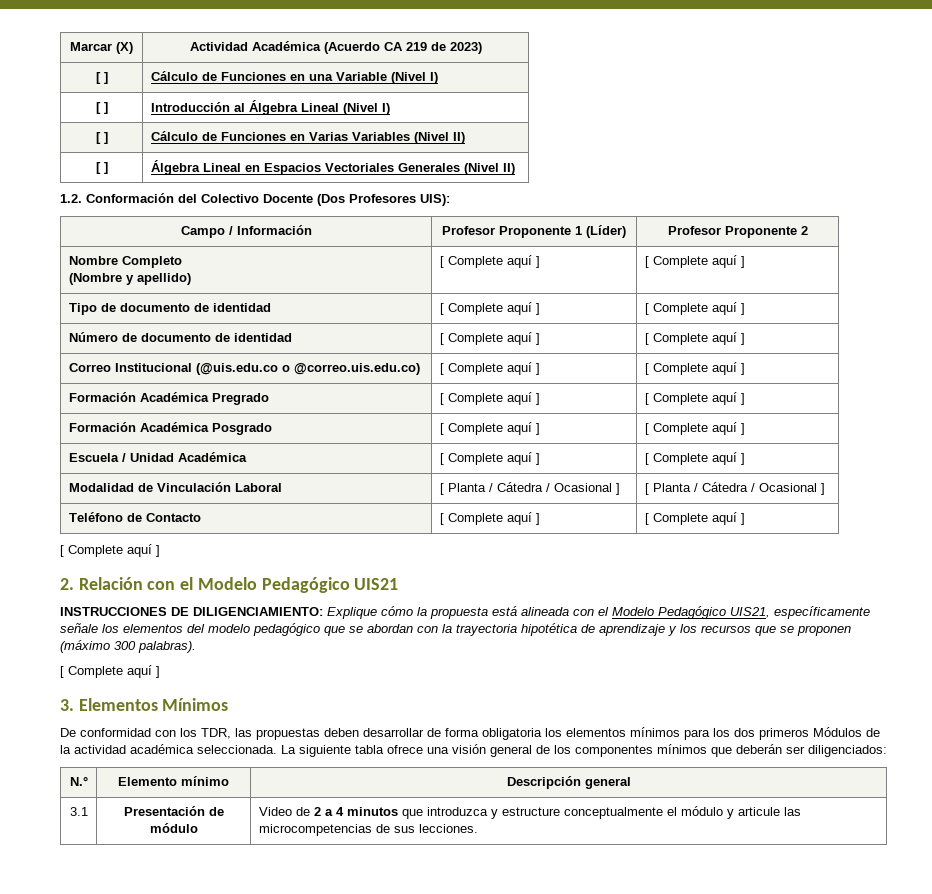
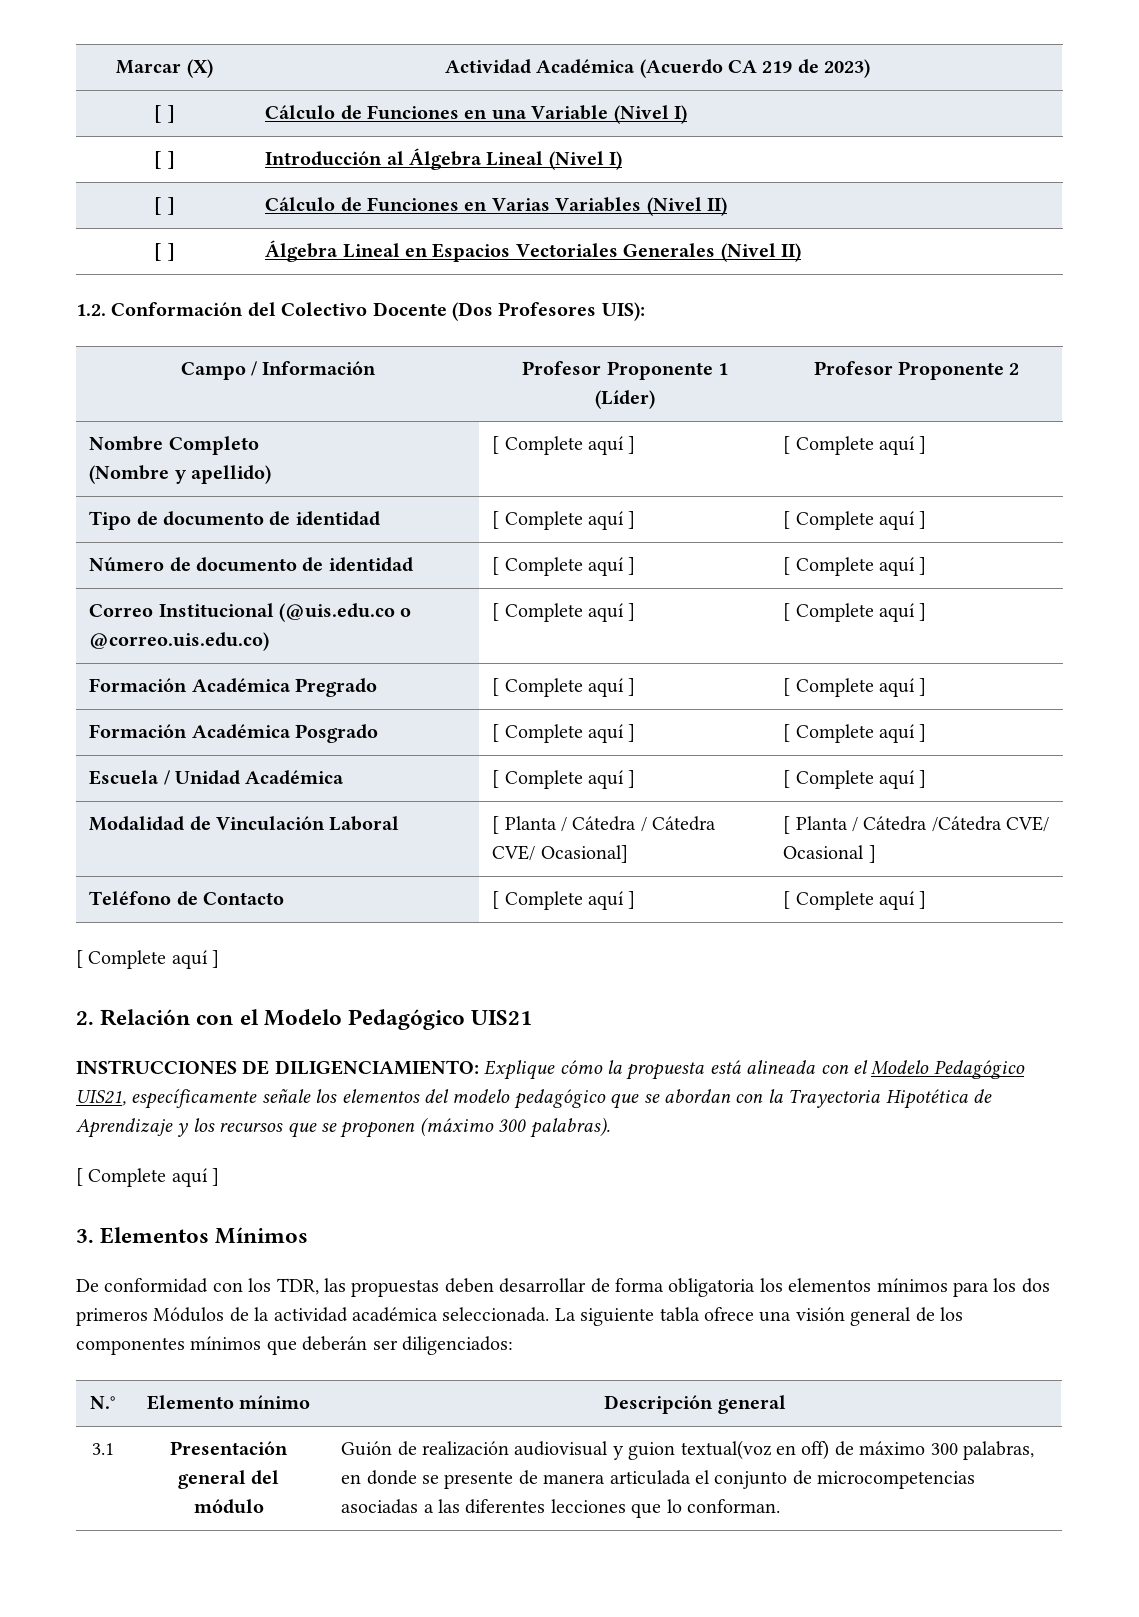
- Modalidad de Vinculación Laboral | [ Planta / Cátedra / Ocasional ] | [ Planta / Cátedra / Ocasional ]
+ Modalidad de Vinculación Laboral | [ Planta / Cátedra / Cátedra CVE/ Ocasional] | [ Planta / Cátedra /Cátedra CVE/ Ocasional ]
- INSTRUCCIONES DE DILIGENCIAMIENTO: Explique cómo la propuesta está alineada con el Modelo Pedagógico UIS21, específicamente señale los elementos del modelo pedagógico que se abordan con la trayectoria hipotética de aprendizaje y los recursos que se proponen (máximo 300 palabras).
+ INSTRUCCIONES DE DILIGENCIAMIENTO: Explique cómo la propuesta está alineada con el Modelo Pedagógico UIS21, específicamente señale los elementos del modelo pedagógico que se abordan con la Trayectoria Hipotética de Aprendizaje y los recursos que se proponen (máximo 300 palabras).
- 3.1 | Presentación de módulo | Video de 2 a 4 minutos que introduzca y estructure conceptualmente el módulo y articule las microcompetencias de sus lecciones.
+ 3.1 | Presentación general del módulo | Guión de realización audiovisual y guion textual(voz en off) de máximo 300 palabras, en donde se presente de manera articulada el conjunto de microcompetencias asociadas a las diferentes lecciones que lo conforman.

